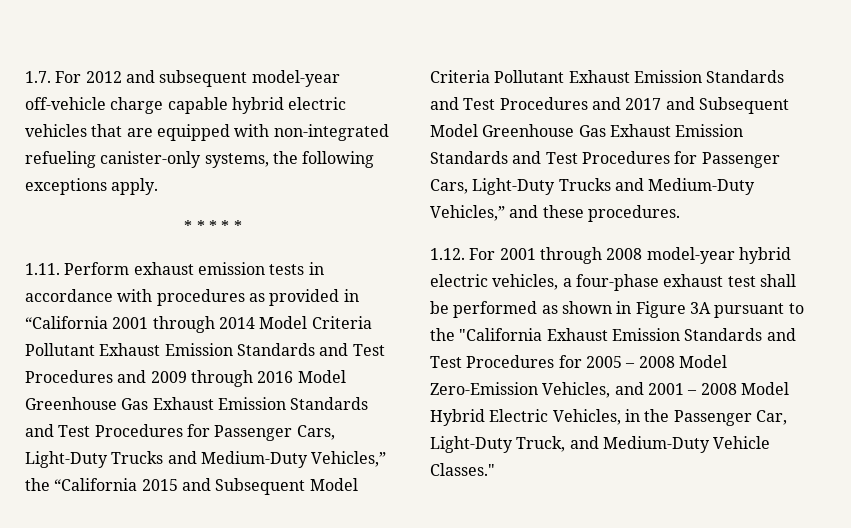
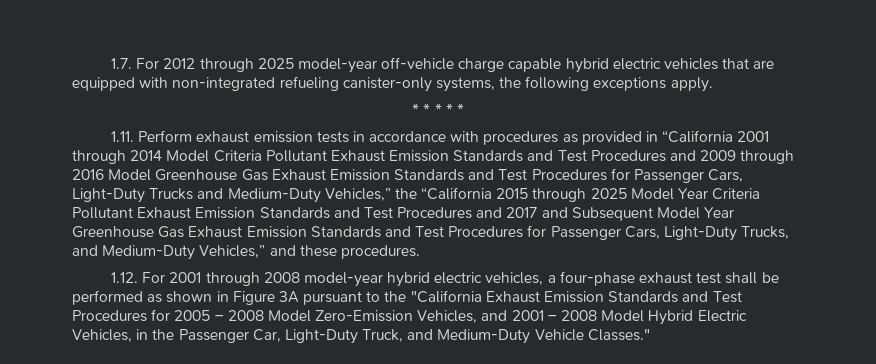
- 1.7. For 2012 and subsequent model-year off-vehicle charge capable hybrid electric vehicles that are equipped with non-integrated refueling canister-only systems, the following exceptions apply.
+ 1.7. For 2012 through 2025 model-year off-vehicle charge capable hybrid electric vehicles that are equipped with non-integrated refueling canister-only systems, the following exceptions apply.
- 1.11. Perform exhaust emission tests in accordance with procedures as provided in “California 2001 through 2014 Model Criteria Pollutant Exhaust Emission Standards and Test Procedures and 2009 through 2016 Model Greenhouse Gas Exhaust Emission Standards and Test Procedures for Passenger Cars, Light-Duty Trucks and Medium-Duty Vehicles,” the “California 2015 and Subsequent Model Criteria Pollutant Exhaust Emission Standards and Test Procedures and 2017 and Subsequent Model Greenhouse Gas Exhaust Emission Standards and Test Procedures for Passenger Cars, Light-Duty Trucks and Medium-Duty Vehicles,” and these procedures.
+ 1.11. Perform exhaust emission tests in accordance with procedures as provided in “California 2001 through 2014 Model Criteria Pollutant Exhaust Emission Standards and Test Procedures and 2009 through 2016 Model Greenhouse Gas Exhaust Emission Standards and Test Procedures for Passenger Cars, Light-Duty Trucks and Medium-Duty Vehicles,” the “California 2015 through 2025 Model Year Criteria Pollutant Exhaust Emission Standards and Test Procedures and 2017 and Subsequent Model Year Greenhouse Gas Exhaust Emission Standards and Test Procedures for Passenger Cars, Light-Duty Trucks, and Medium-Duty Vehicles,” and these procedures.

